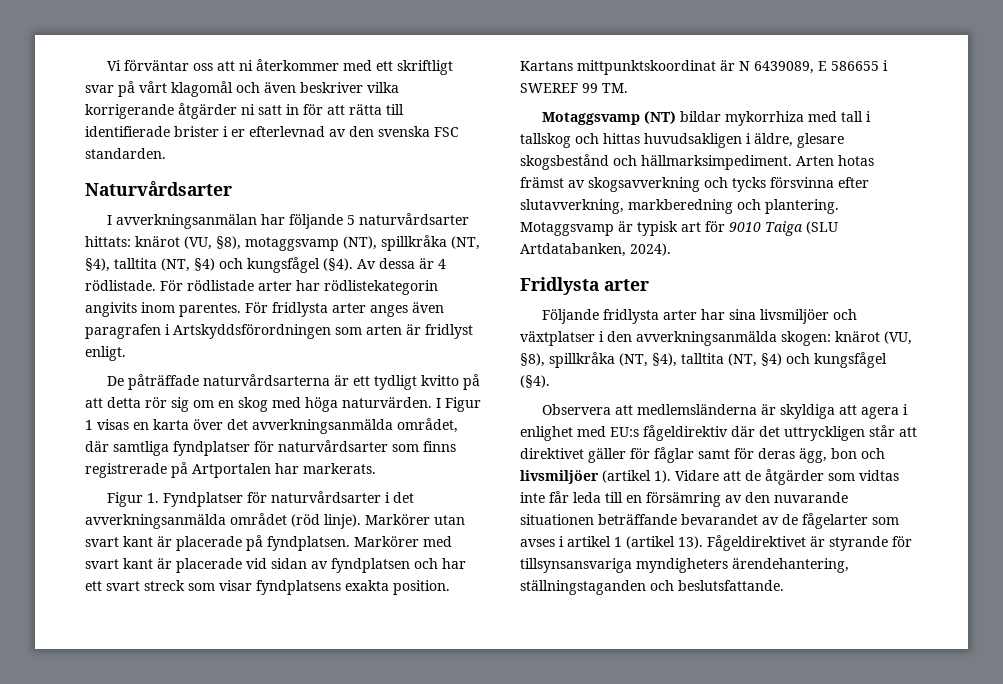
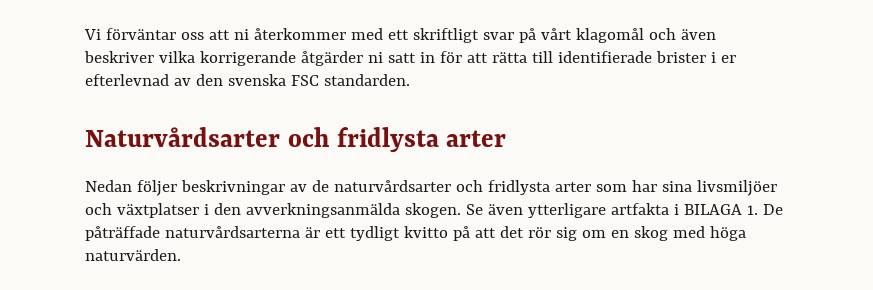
- Naturvårdsarter
- I avverkningsanmälan har följande 5 naturvårdsarter hittats: knärot (VU, §8), motaggsvamp (NT), spillkråka (NT, §4), talltita (NT, §4) och kungsfågel (§4). Av dessa är 4 rödlistade. För rödlistade arter har rödlistekategorin angivits inom parentes. För fridlysta arter anges även paragrafen i Artskyddsförordningen som arten är fridlyst enligt.
- De påträffade naturvårdsarterna är ett tydligt kvitto på att detta rör sig om en skog med höga naturvärden. I Figur 1 visas en karta över det avverkningsanmälda området, där samtliga fyndplatser för naturvårdsarter som finns registrerade på Artportalen har markerats.
- Figur 1. Fyndplatser för naturvårdsarter i det avverkningsanmälda området (röd linje). Markörer utan svart kant är placerade på fyndplatsen. Markörer med svart kant är placerade vid sidan av fyndplatsen och har ett svart streck som visar fyndplatsens exakta position. Kartans mittpunktskoordinat är N 6439089, E 586655 i SWEREF 99 TM.
- Motaggsvamp (NT) bildar mykorrhiza med tall i tallskog och hittas huvudsakligen i äldre, glesare skogsbestånd och hällmarksimpediment. Arten hotas främst av skogsavverkning och tycks försvinna efter slutavverkning, markberedning och plantering. Motaggsvamp är typisk art för 9010 Taiga (SLU Artdatabanken, 2024).
- Fridlysta arter
- Följande fridlysta arter har sina livsmiljöer och växtplatser i den avverkningsanmälda skogen: knärot (VU, §8), spillkråka (NT, §4), talltita (NT, §4) och kungsfågel (§4).
- Observera att medlemsländerna är skyldiga att agera i enlighet med EU:s fågeldirektiv där det uttryckligen står att direktivet gäller för fåglar samt för deras ägg, bon och livsmiljöer (artikel 1). Vidare att de åtgärder som vidtas inte får leda till en försämring av den nuvarande situationen beträffande bevarandet av de fågelarter som avses i artikel 1 (artikel 13). Fågeldirektivet är styrande för tillsynsansvariga myndigheters ärendehantering, ställningstaganden och beslutsfattande.
+ Naturvårdsarter och fridlysta arter
+ Nedan följer beskrivningar av de naturvårdsarter och fridlysta arter som har sina livsmiljöer och växtplatser i den avverkningsanmälda skogen. Se även ytterligare artfakta i BILAGA 1. De påträffade naturvårdsarterna är ett tydligt kvitto på att det rör sig om en skog med höga naturvärden.

